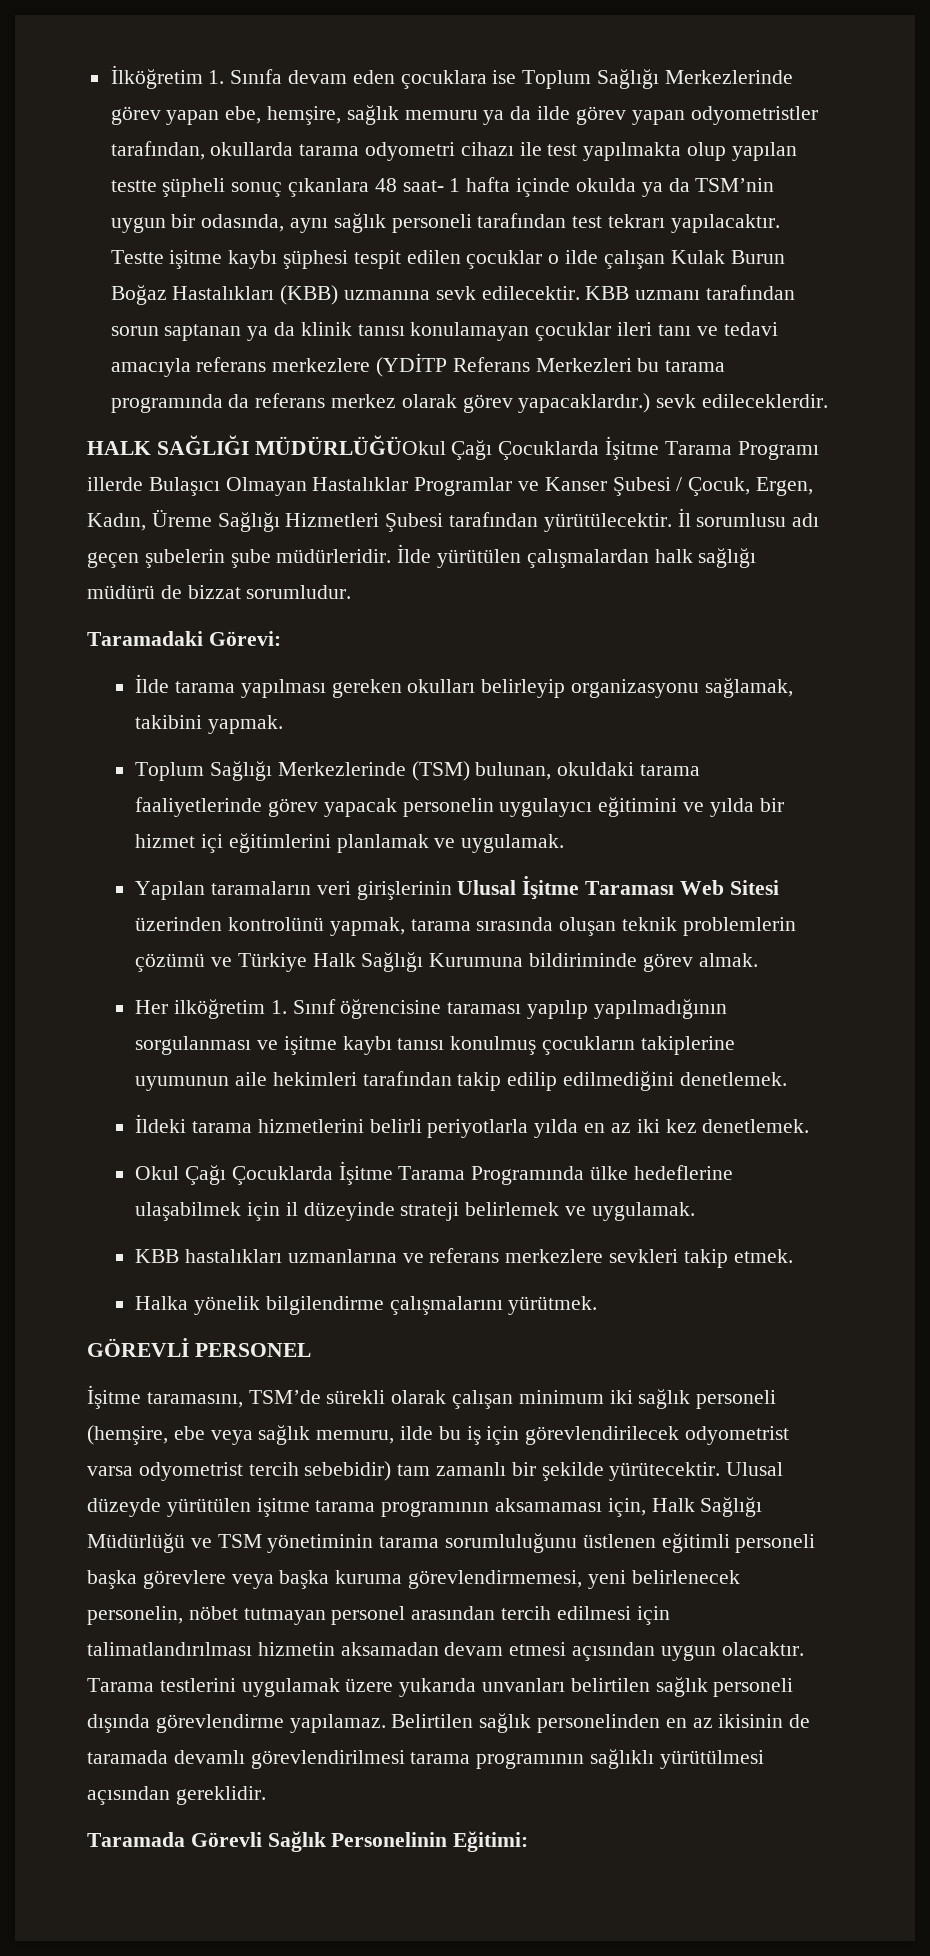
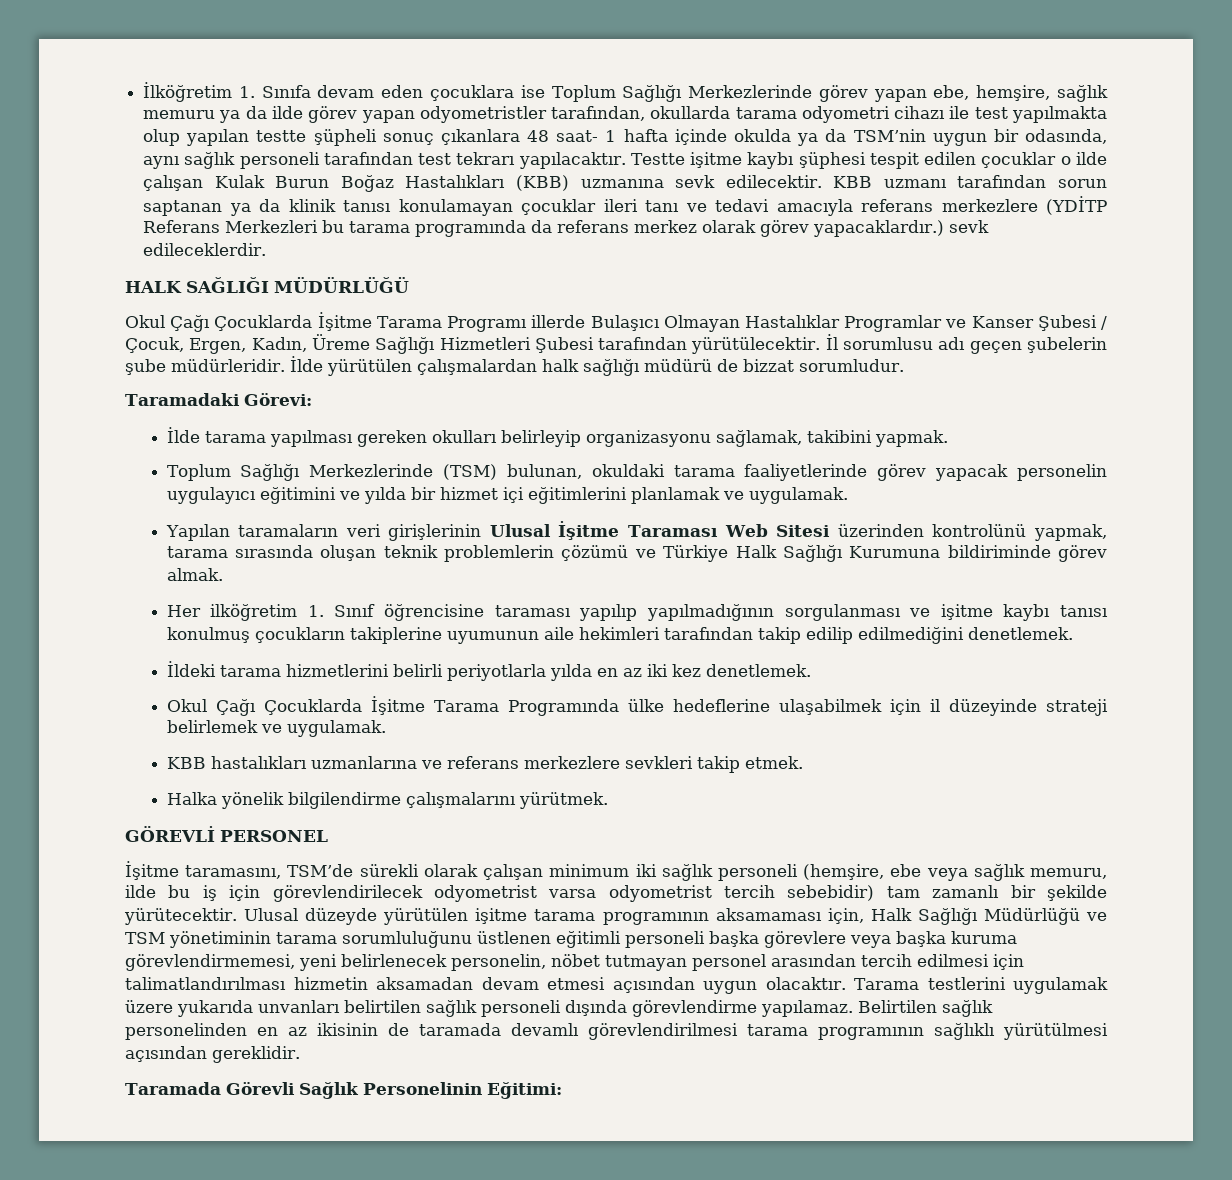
- HALK SAĞLIĞI MÜDÜRLÜĞÜOkul Çağı Çocuklarda İşitme Tarama Programı illerde Bulaşıcı Olmayan Hastalıklar Programlar ve Kanser Şubesi / Çocuk, Ergen, Kadın, Üreme Sağlığı Hizmetleri Şubesi tarafından yürütülecektir.
+ HALK SAĞLIĞI MÜDÜRLÜĞÜ
+ Okul Çağı Çocuklarda İşitme Tarama Programı illerde Bulaşıcı Olmayan Hastalıklar Programlar ve Kanser Şubesi / Çocuk, Ergen, Kadın, Üreme Sağlığı Hizmetleri Şubesi tarafından yürütülecektir.

